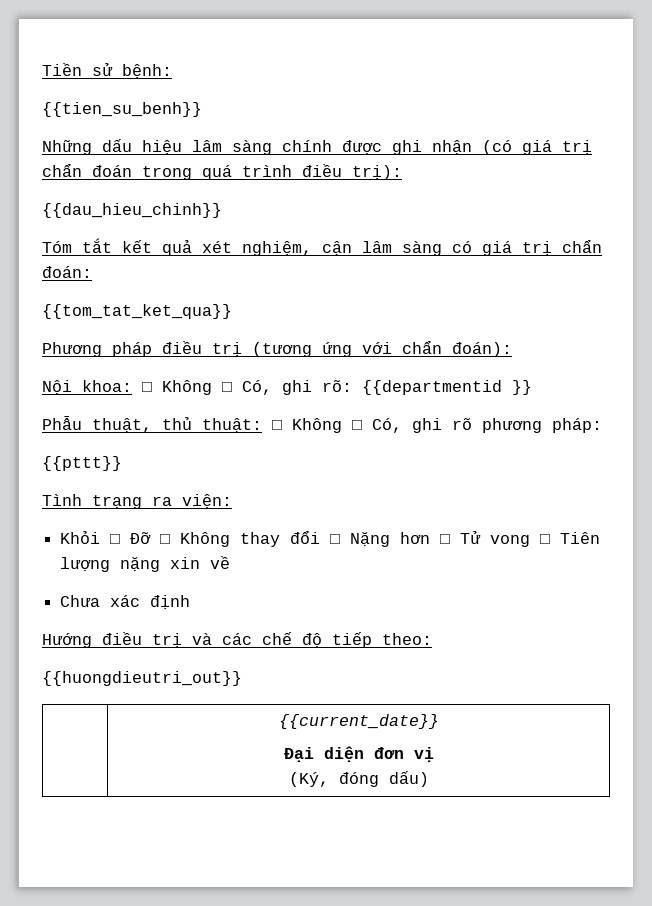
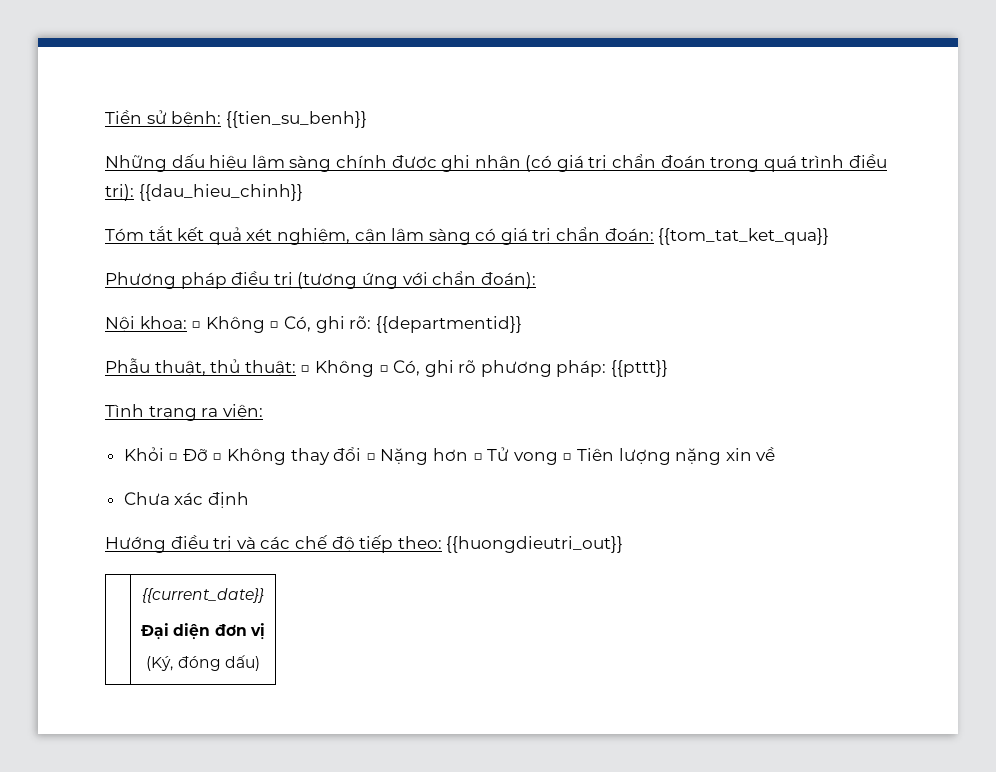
- Tiền sử bệnh:
- {{tien_su_benh}}
+ Tiền sử bệnh: {{tien_su_benh}}
- Những dấu hiệu lâm sàng chính được ghi nhận (có giá trị chẩn đoán trong quá trình điều trị):
- {{dau_hieu_chinh}}
+ Những dấu hiệu lâm sàng chính được ghi nhận (có giá trị chẩn đoán trong quá trình điều trị): {{dau_hieu_chinh}}
- Tóm tắt kết quả xét nghiệm, cận lâm sàng có giá trị chẩn đoán:
- {{tom_tat_ket_qua}}
+ Tóm tắt kết quả xét nghiệm, cận lâm sàng có giá trị chẩn đoán: {{tom_tat_ket_qua}}
- Nội khoa: □ Không □ Có, ghi rõ: {{departmentid }}
+ Nội khoa: □ Không □ Có, ghi rõ: {{departmentid}}
- Phẫu thuật, thủ thuật: □ Không □ Có, ghi rõ phương pháp:
- {{pttt}}
+ Phẫu thuật, thủ thuật: □ Không □ Có, ghi rõ phương pháp: {{pttt}}
- Hướng điều trị và các chế độ tiếp theo:
- {{huongdieutri_out}}
+ Hướng điều trị và các chế độ tiếp theo: {{huongdieutri_out}}

